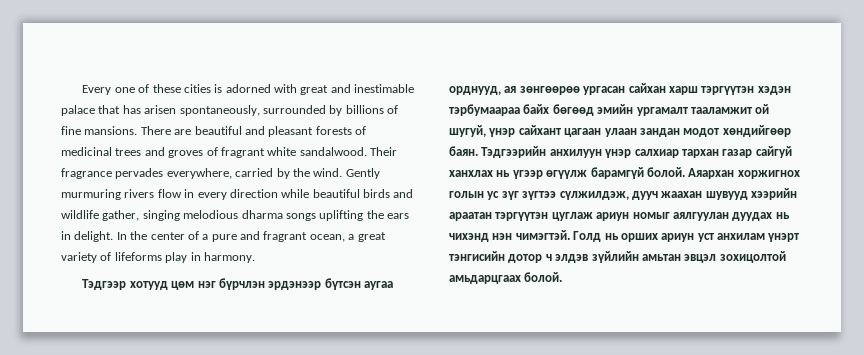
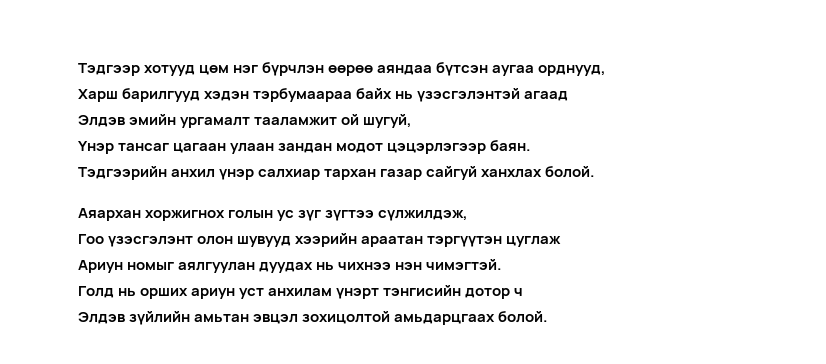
- Every one of these cities is adorned with great and inestimable palace that has arisen spontaneously, surrounded by billions of fine mansions. There are beautiful and pleasant forests of medicinal trees and groves of fragrant white sandalwood. Their fragrance pervades everywhere, carried by the wind. Gently murmuring rivers flow in every direction while beautiful birds and wildlife gather, singing melodious dharma songs uplifting the ears in delight. In the center of a pure and fragrant ocean, a great variety of lifeforms play in harmony.
- Тэдгээр хотууд цөм нэг бүрчлэн эрдэнээр бүтсэн аугаа орднууд, ая зөнгөөрөө ургасан сайхан харш тэргүүтэн хэдэн тэрбумаараа байх бөгөөд эмийн ургамалт тааламжит ой шугуй, үнэр сайхант цагаан улаан зандан модот хөндийгөөр баян. Тэдгээрийн анхилуун үнэр салхиар тархан газар сайгуй ханхлах нь үгээр өгүүлж барамгүй болой. Аяархан хоржигнох голын ус зүг зүгтээ сүлжилдэж, дууч жаахан шувууд хээрийн араатан тэргүүтэн цуглаж ариун номыг аялгуулан дуудах нь чихэнд нэн чимэгтэй. Голд нь орших ариун уст анхилам үнэрт тэнгисийн дотор ч элдэв зүйлийн амьтан эвцэл зохицолтой амьдарцгаах болой.
+ Тэдгээр хотууд цөм нэг бүрчлэн өөрөө аяндаа бүтсэн аугаа орднууд,
+ Харш барилгууд хэдэн тэрбумаараа байх нь үзэсгэлэнтэй агаад
+ Элдэв эмийн ургамалт тааламжит ой шугуй,
+ Үнэр тансаг цагаан улаан зандан модот цэцэрлэгээр баян.
+ Тэдгээрийн анхил үнэр салхиар тархан газар сайгуй ханхлах болой.
+ Аяархан хоржигнох голын ус зүг зүгтээ сүлжилдэж,
+ Гоо үзэсгэлэнт олон шувууд хээрийн араатан тэргүүтэн цуглаж
+ Ариун номыг аялгуулан дуудах нь чихнээ нэн чимэгтэй.
+ Голд нь орших ариун уст анхилам үнэрт тэнгисийн дотор ч
+ Элдэв зүйлийн амьтан эвцэл зохицолтой амьдарцгаах болой.

